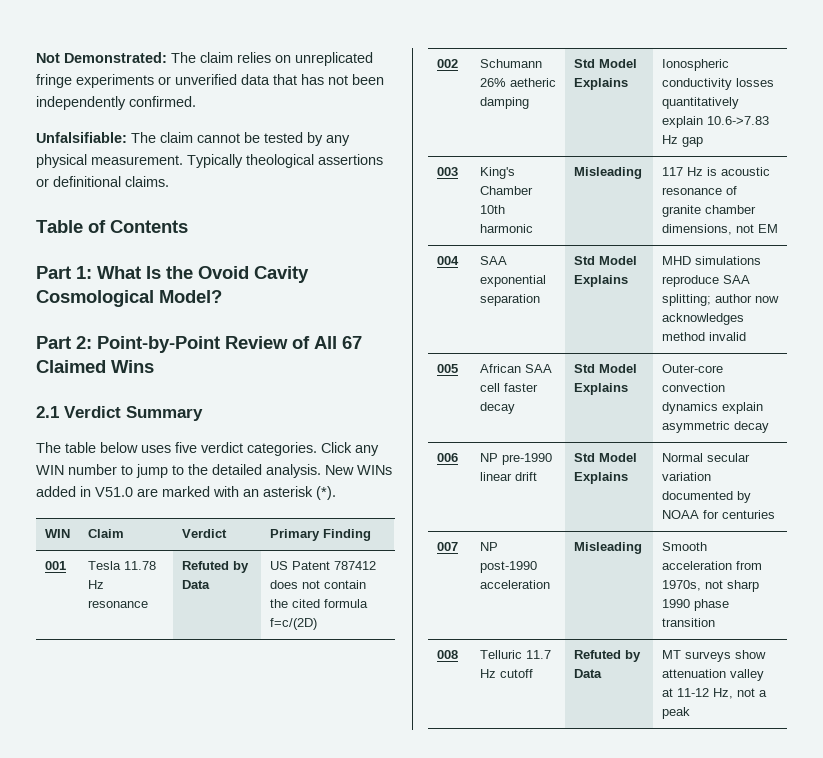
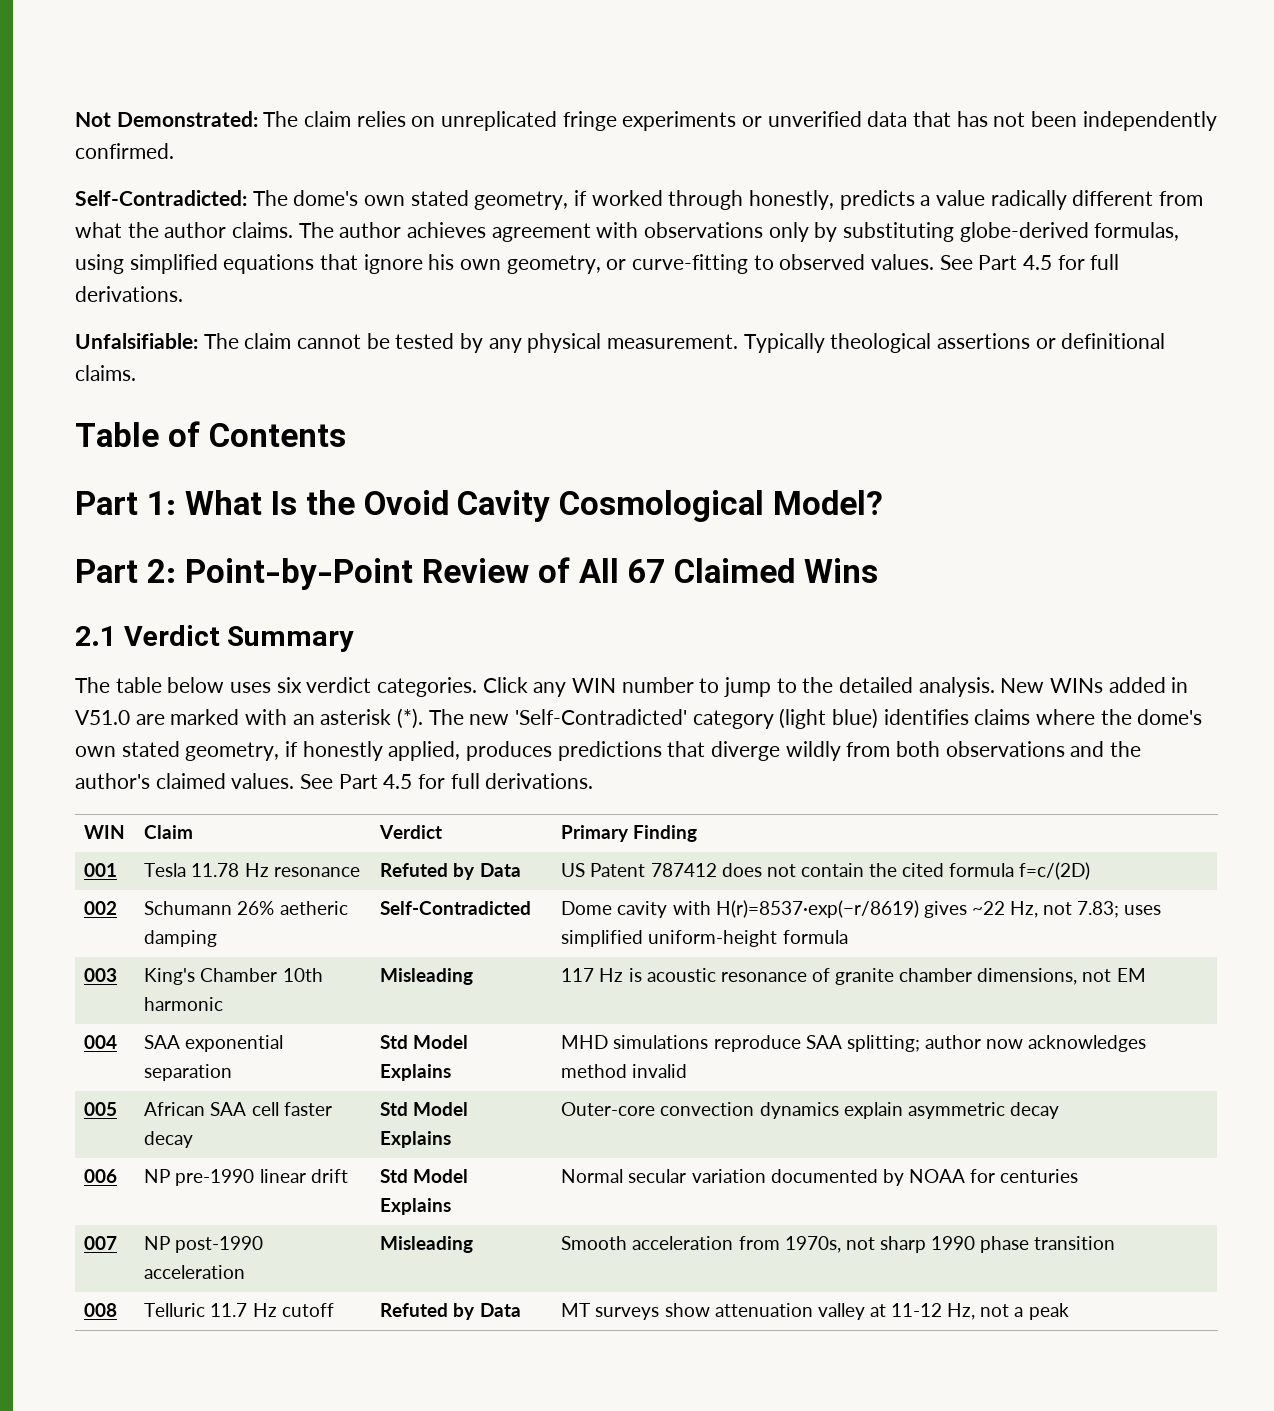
+ Self-Contradicted: The dome's own stated geometry, if worked through honestly, predicts a value radically different from what the author claims. The author achieves agreement with observations only by substituting globe-derived formulas, using simplified equations that ignore his own geometry, or curve-fitting to observed values. See Part 4.5 for full derivations.
- The table below uses five verdict categories.
+ The table below uses six verdict categories.
+ The new 'Self-Contradicted' category (light blue) identifies claims where the dome's own stated geometry, if honestly applied, produces predictions that diverge wildly from both observations and the author's claimed values. See Part 4.5 for full derivations.
- 002 | Schumann 26% aetheric damping | Std Model Explains | Ionospheric conductivity losses quantitatively explain 10.6->7.83 Hz gap
+ 002 | Schumann 26% aetheric damping | Self-Contradicted | Dome cavity with H(r)=8537·exp(−r/8619) gives ~22 Hz, not 7.83; uses simplified uniform-height formula

